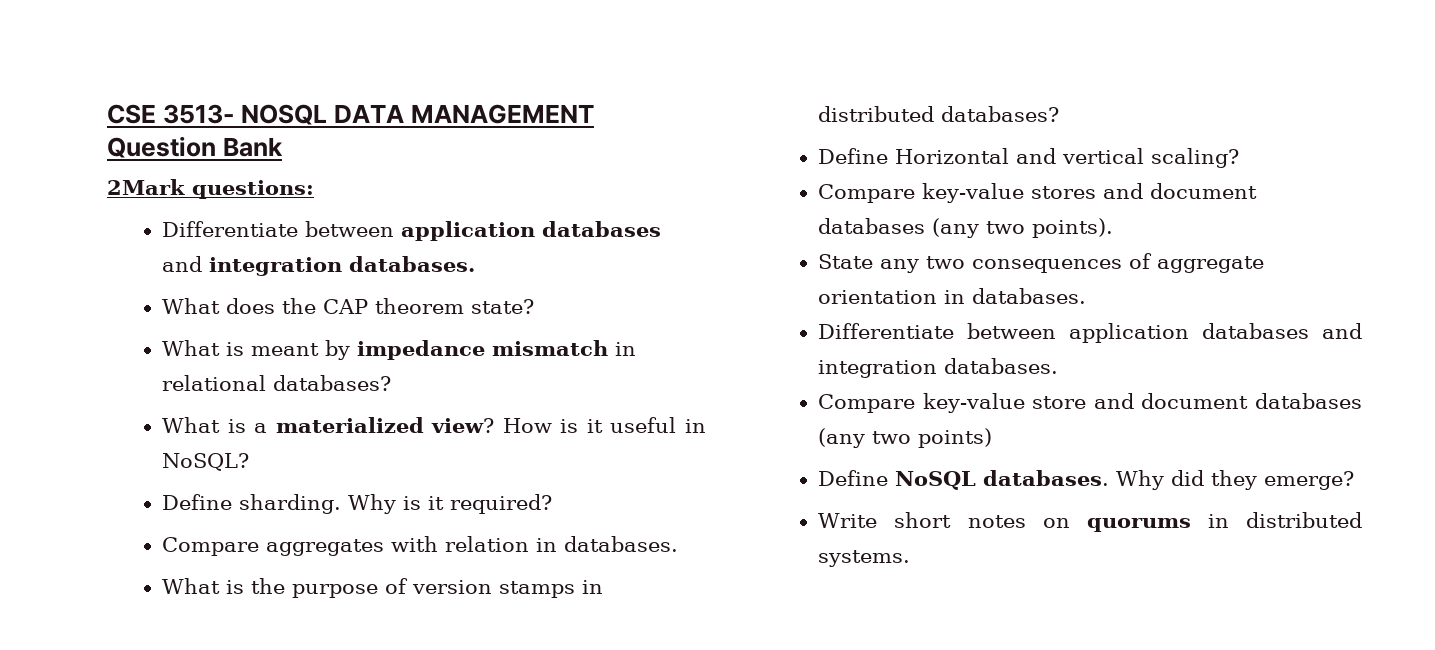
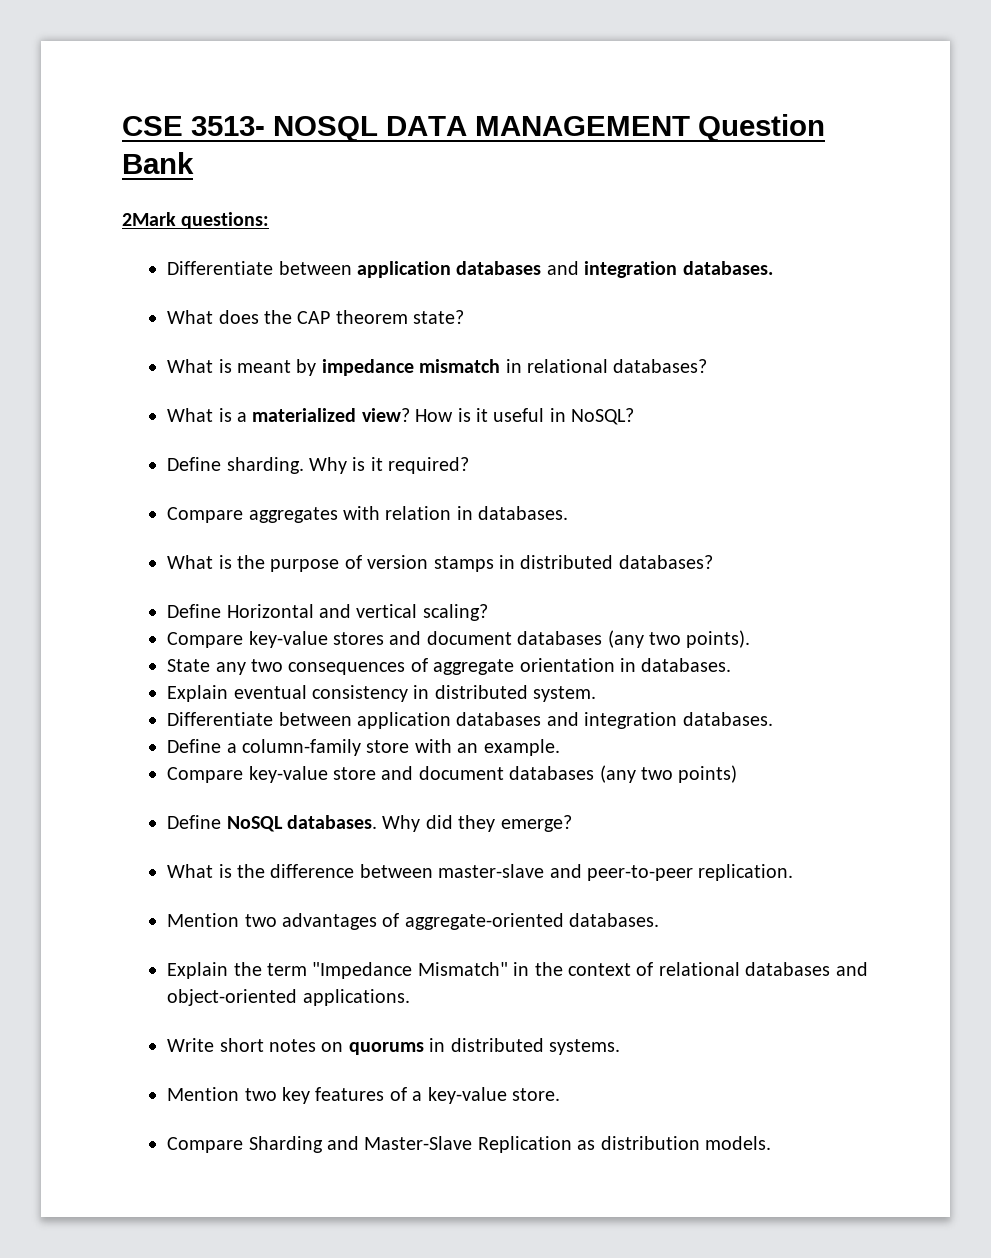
  State any two consequences of aggregate orientation in databases.
+ Explain eventual consistency in distributed system.
  Differentiate between application databases and integration databases.
+ Define a column-family store with an example.
+ What is the difference between master-slave and peer-to-peer replication.
+ Mention two advantages of aggregate-oriented databases.
+ Explain the term "Impedance Mismatch" in the context of relational databases and object-oriented applications.
+ Mention two key features of a key-value store.
+ Compare Sharding and Master-Slave Replication as distribution models.

